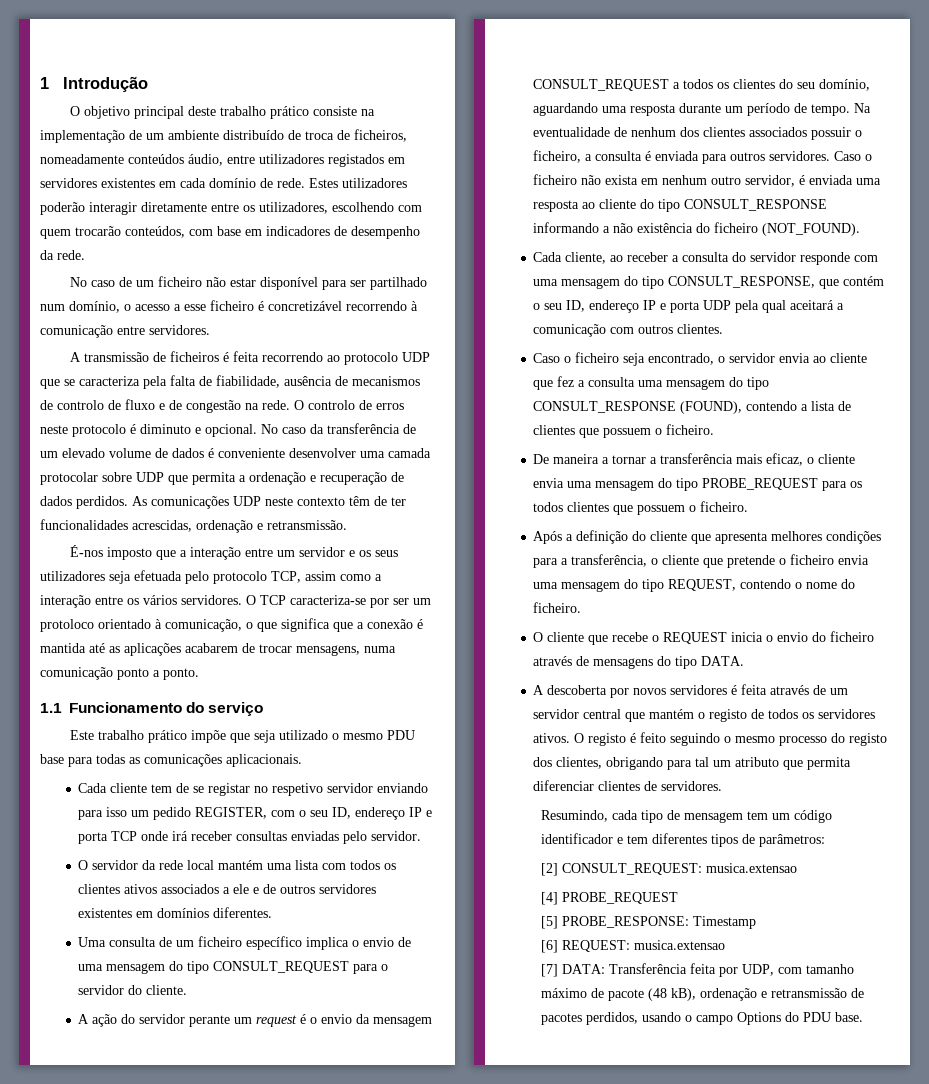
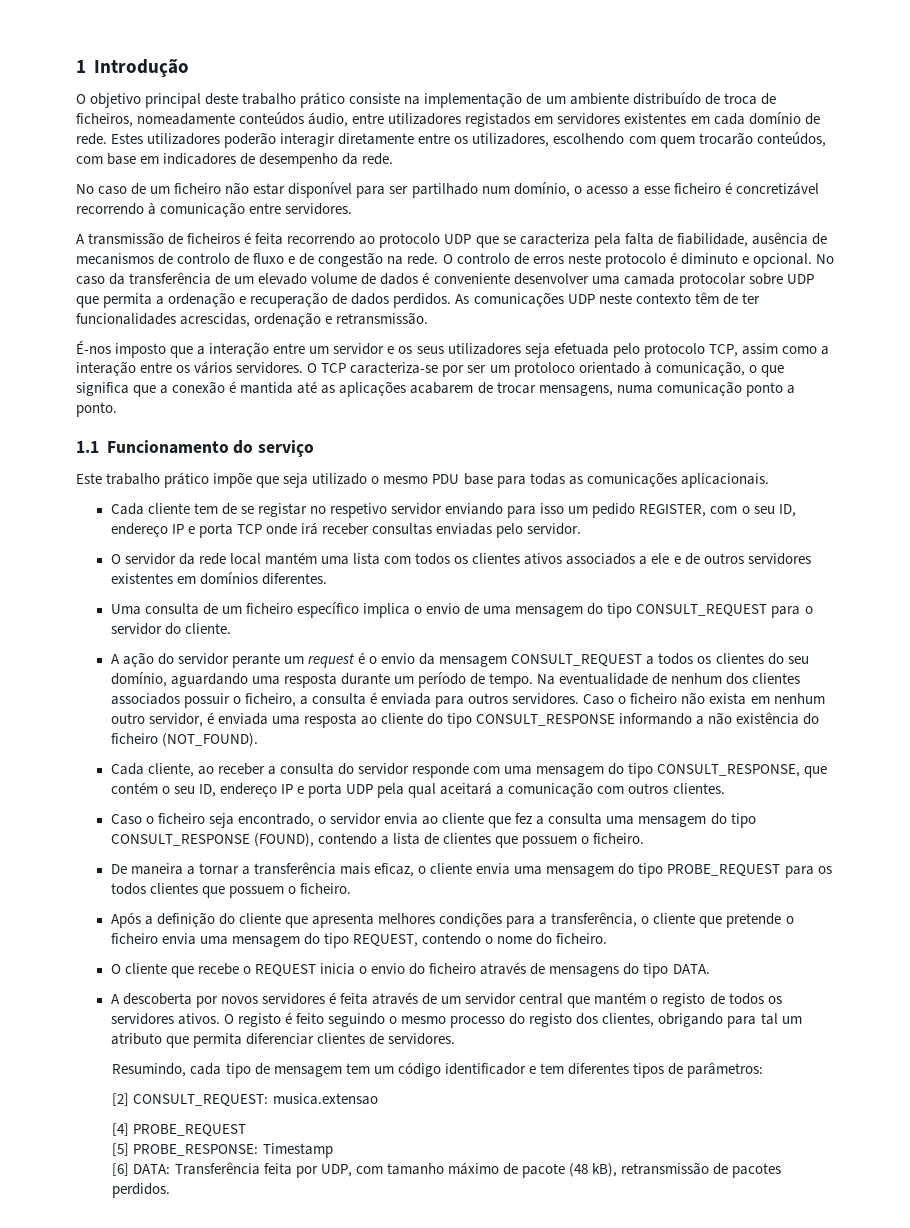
- [6] REQUEST: musica.extensao
- [7] DATA: Transferência feita por UDP, com tamanho máximo de pacote (48 kB), ordenação e retransmissão de pacotes perdidos, usando o campo Options do PDU base.
+ [6] DATA: Transferência feita por UDP, com tamanho máximo de pacote (48 kB), retransmissão de pacotes perdidos.

